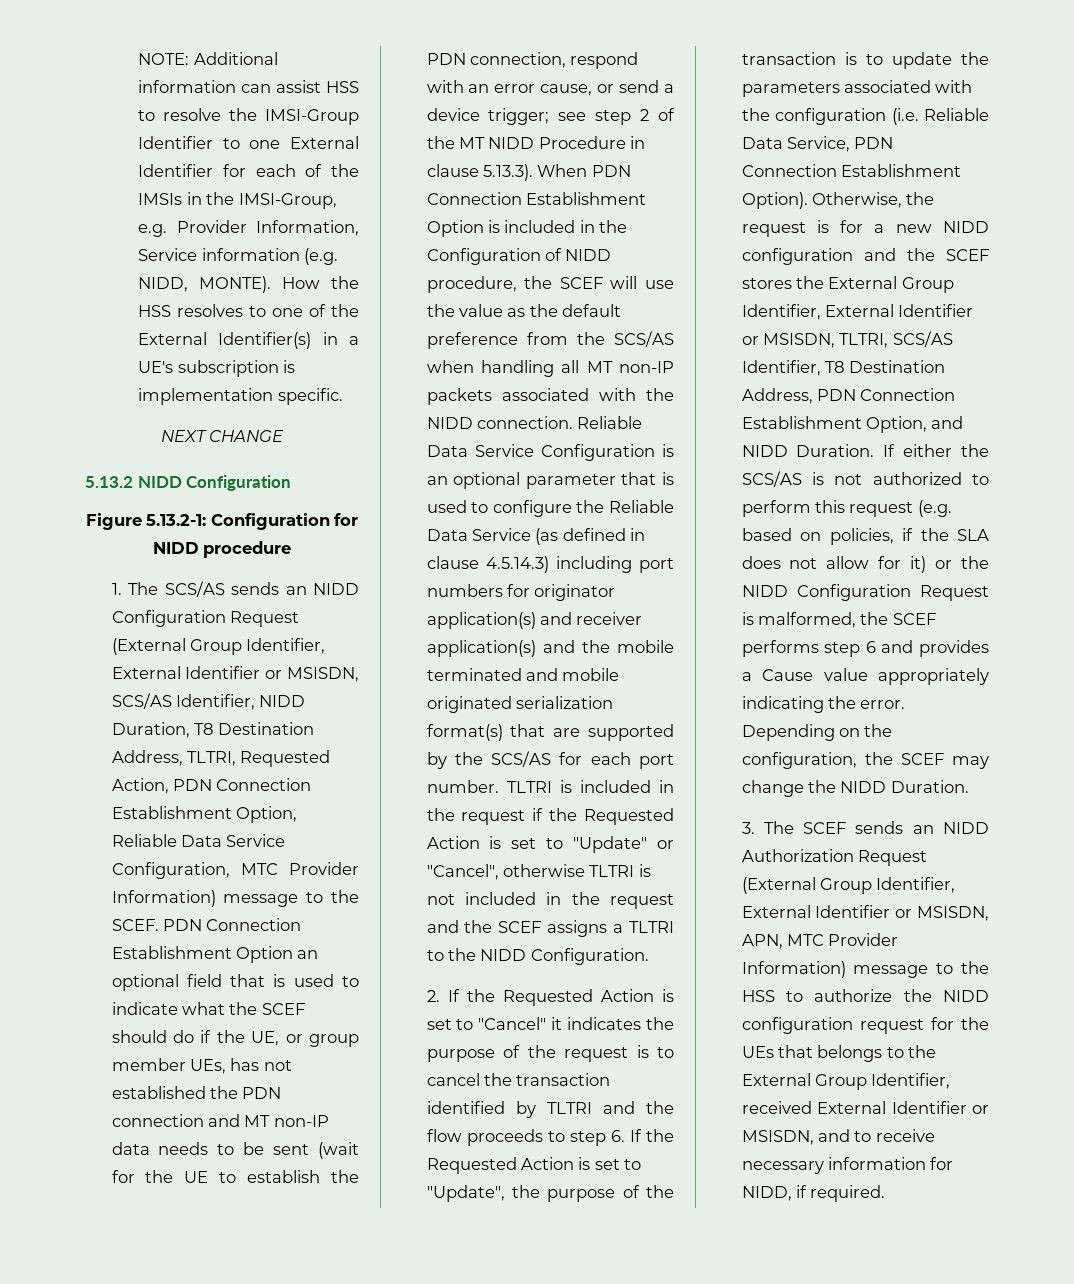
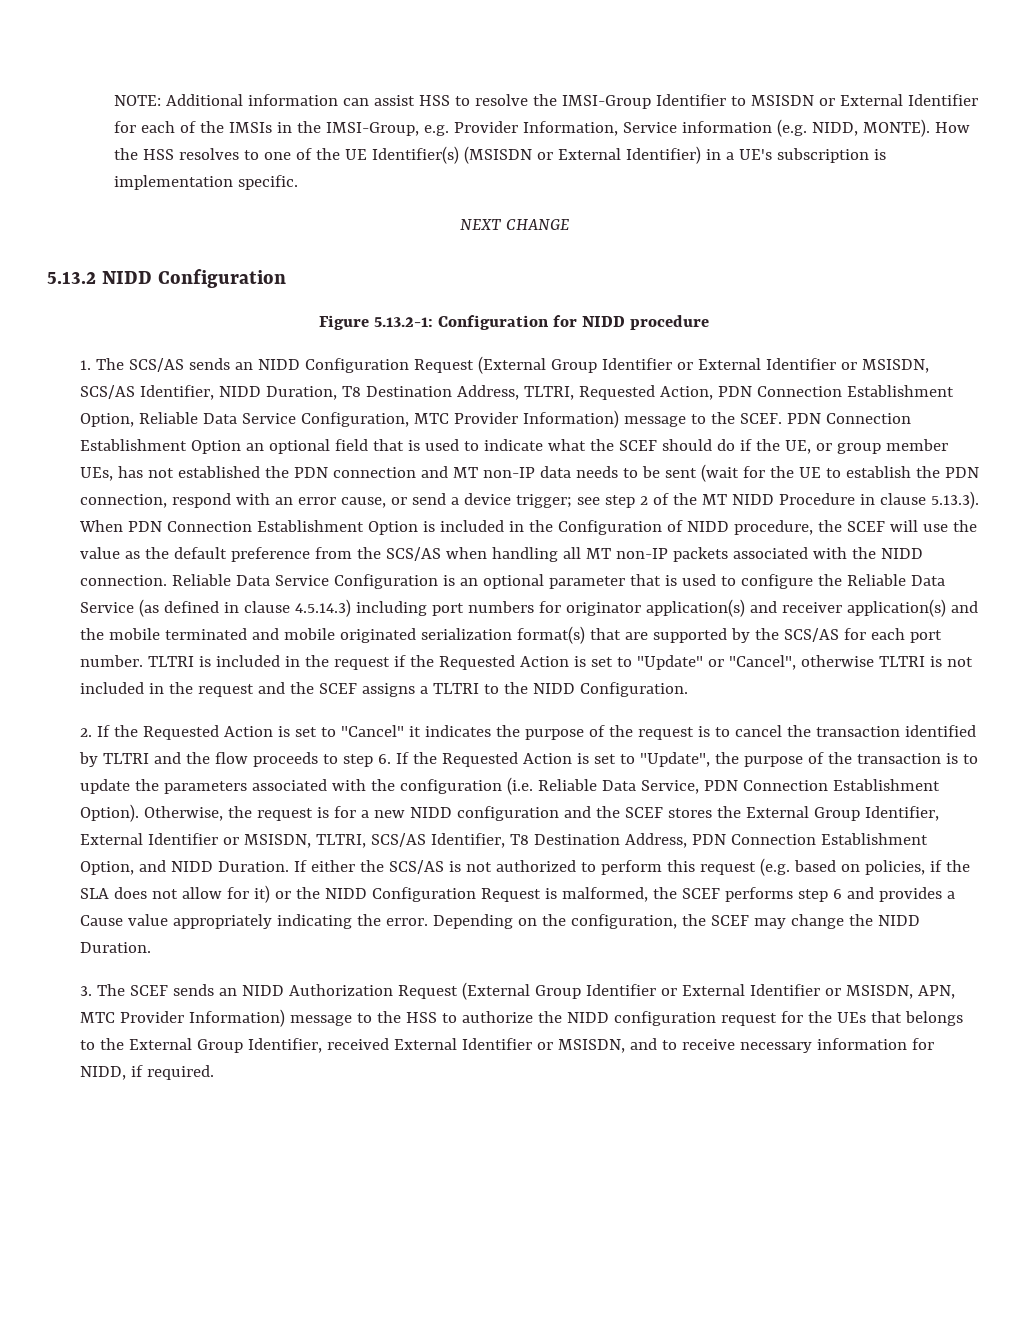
- NOTE: Additional information can assist HSS to resolve the IMSI-Group Identifier to one External Identifier for each of the IMSIs in the IMSI-Group, e.g. Provider Information, Service information (e.g. NIDD, MONTE).
+ NOTE: Additional information can assist HSS to resolve the IMSI-Group Identifier to MSISDN or External Identifier for each of the IMSIs in the IMSI-Group, e.g. Provider Information, Service information (e.g. NIDD, MONTE).
- How the HSS resolves to one of the External Identifier(s) in a UE's subscription is implementation specific.
+ How the HSS resolves to one of the UE Identifier(s) (MSISDN or External Identifier) in a UE's subscription is implementation specific.
- 1. The SCS/AS sends an NIDD Configuration Request (External Group Identifier, External Identifier or MSISDN, SCS/AS Identifier, NIDD Duration, T8 Destination Address, TLTRI, Requested Action, PDN Connection Establishment Option, Reliable Data Service Configuration, MTC Provider Information) message to the SCEF.
+ 1. The SCS/AS sends an NIDD Configuration Request (External Group Identifier or External Identifier or MSISDN, SCS/AS Identifier, NIDD Duration, T8 Destination Address, TLTRI, Requested Action, PDN Connection Establishment Option, Reliable Data Service Configuration, MTC Provider Information) message to the SCEF.
- 3. The SCEF sends an NIDD Authorization Request (External Group Identifier, External Identifier or MSISDN, APN, MTC Provider Information) message to the HSS to authorize the NIDD configuration request for the UEs that belongs to the External Group Identifier, received External Identifier or MSISDN, and to receive necessary information for NIDD, if required.
+ 3. The SCEF sends an NIDD Authorization Request (External Group Identifier or External Identifier or MSISDN, APN, MTC Provider Information) message to the HSS to authorize the NIDD configuration request for the UEs that belongs to the External Group Identifier, received External Identifier or MSISDN, and to receive necessary information for NIDD, if required.

